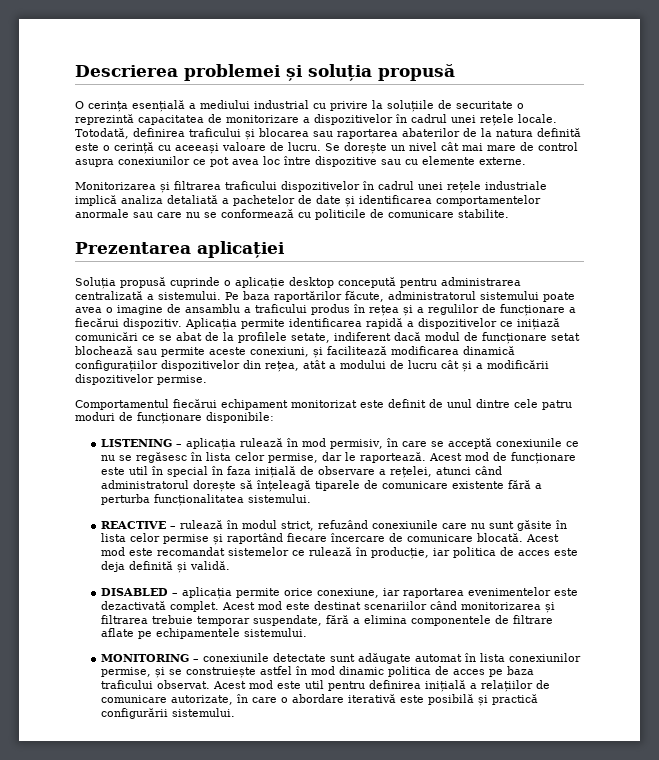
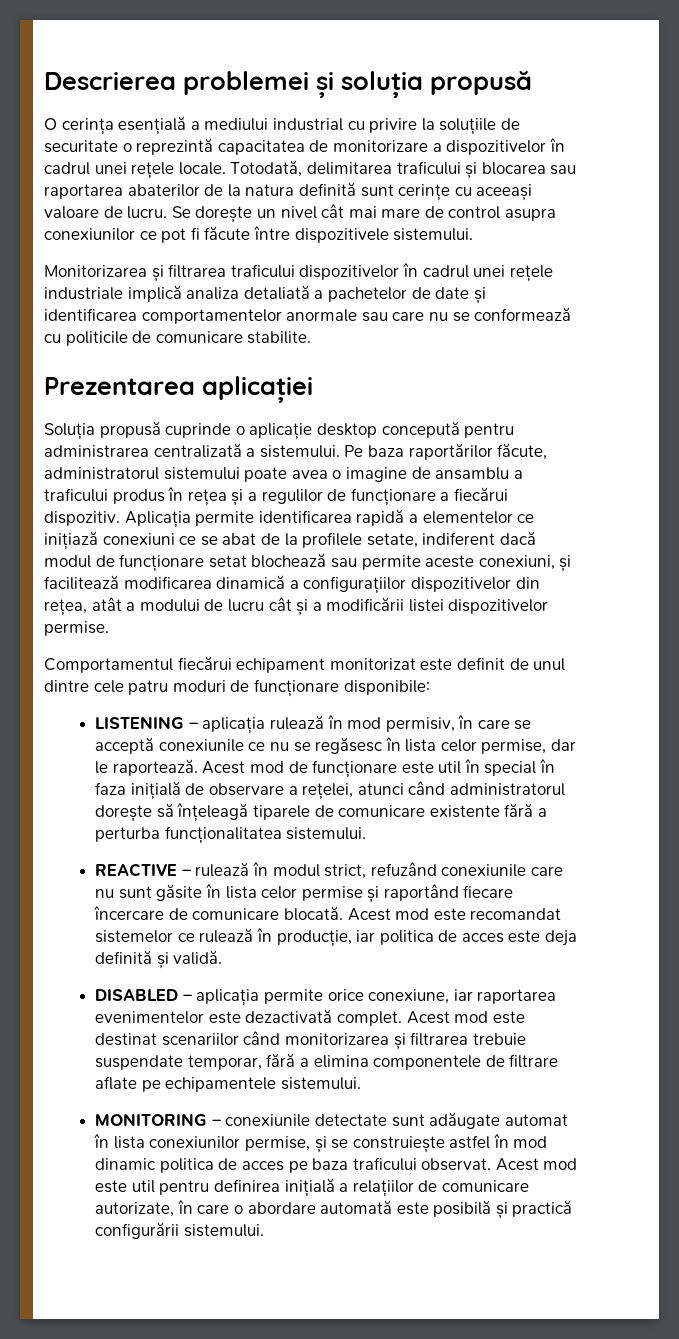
- Totodată, definirea traficului și blocarea sau raportarea abaterilor de la natura definită este o cerință cu aceeași valoare de lucru.
+ Totodată, delimitarea traficului și blocarea sau raportarea abaterilor de la natura definită sunt cerințe cu aceeași valoare de lucru.
- Se dorește un nivel cât mai mare de control asupra conexiunilor ce pot avea loc între dispozitive sau cu elemente externe.
+ Se dorește un nivel cât mai mare de control asupra conexiunilor ce pot fi făcute între dispozitivele sistemului.
- Aplicația permite identificarea rapidă a dispozitivelor ce inițiază comunicări ce se abat de la profilele setate, indiferent dacă modul de funcționare setat blochează sau permite aceste conexiuni, și facilitează modificarea dinamică configurațiilor dispozitivelor din rețea, atât a modului de lucru cât și a modificării dispozitivelor permise.
+ Aplicația permite identificarea rapidă a elementelor ce inițiază conexiuni ce se abat de la profilele setate, indiferent dacă modul de funcționare setat blochează sau permite aceste conexiuni, și facilitează modificarea dinamică a configurațiilor dispozitivelor din rețea, atât a modului de lucru cât și a modificării listei dispozitivelor permise.
- Acest mod este destinat scenariilor când monitorizarea și filtrarea trebuie temporar suspendate, fără a elimina componentele de filtrare aflate pe echipamentele sistemului.
+ Acest mod este destinat scenariilor când monitorizarea și filtrarea trebuie suspendate temporar, fără a elimina componentele de filtrare aflate pe echipamentele sistemului.
- Acest mod este util pentru definirea inițială a relațiilor de comunicare autorizate, în care o abordare iterativă este posibilă și practică configurării sistemului.
+ Acest mod este util pentru definirea inițială a relațiilor de comunicare autorizate, în care o abordare automată este posibilă și practică configurării sistemului.

